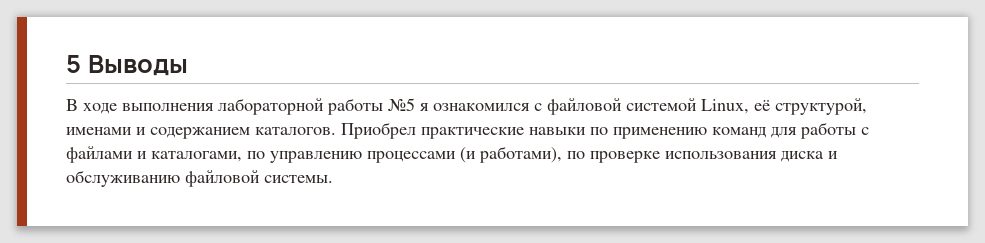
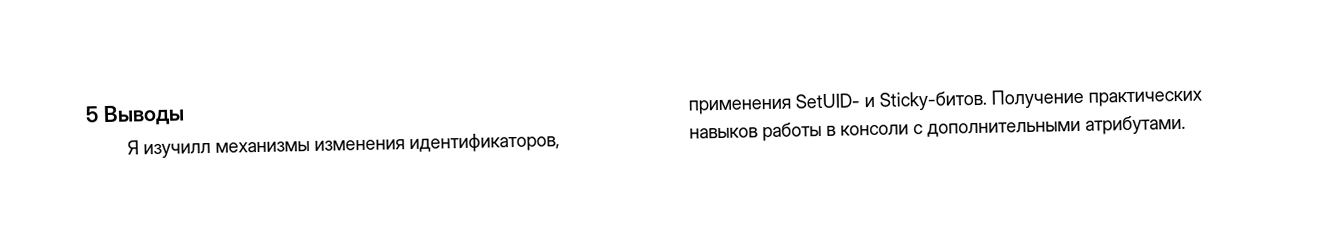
- В ходе выполнения лабораторной работы №5 я ознакомился с файловой системой Linux, её структурой, именами и содержанием каталогов. Приобрел практические навыки по применению команд для работы с файлами и каталогами, по управлению процессами (и работами), по проверке использования диска и обслуживанию файловой системы.
+ Я изучилл механизмы изменения идентификаторов, применения SetUID- и Sticky-битов. Получение практических навыков работы в консоли с дополнительными атрибутами.

